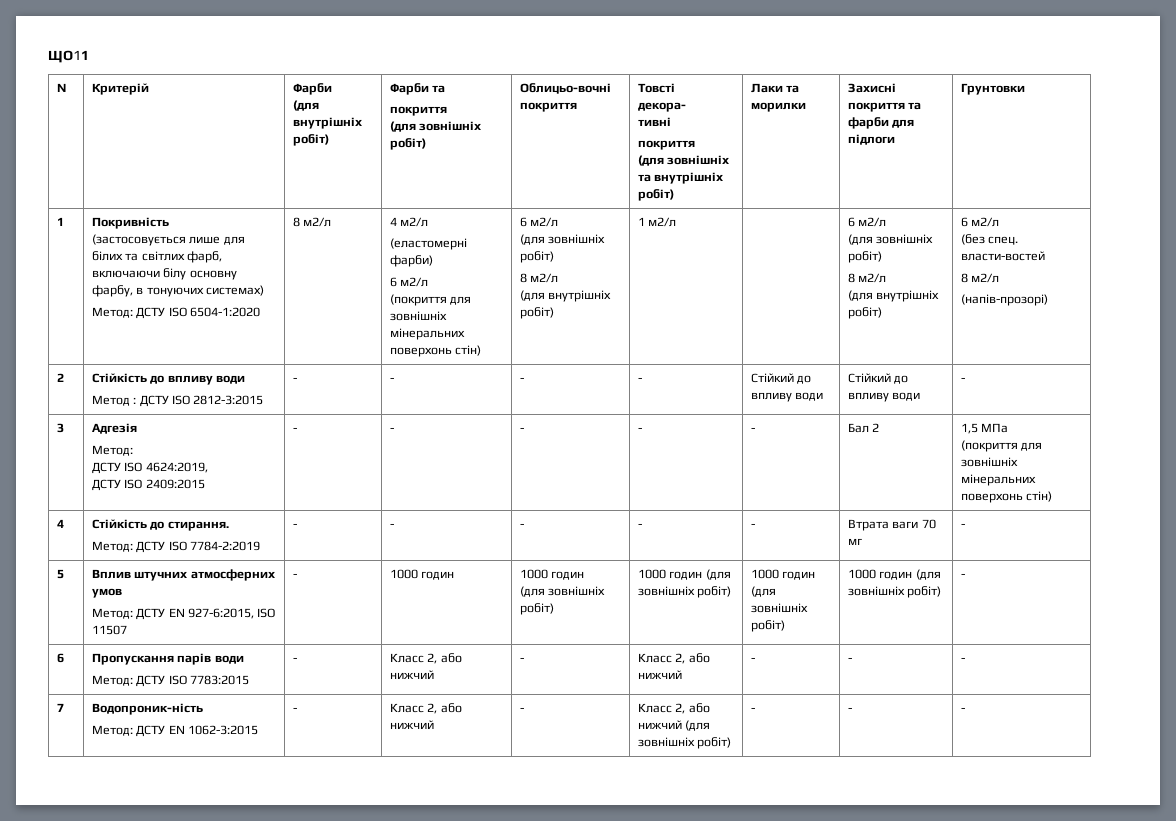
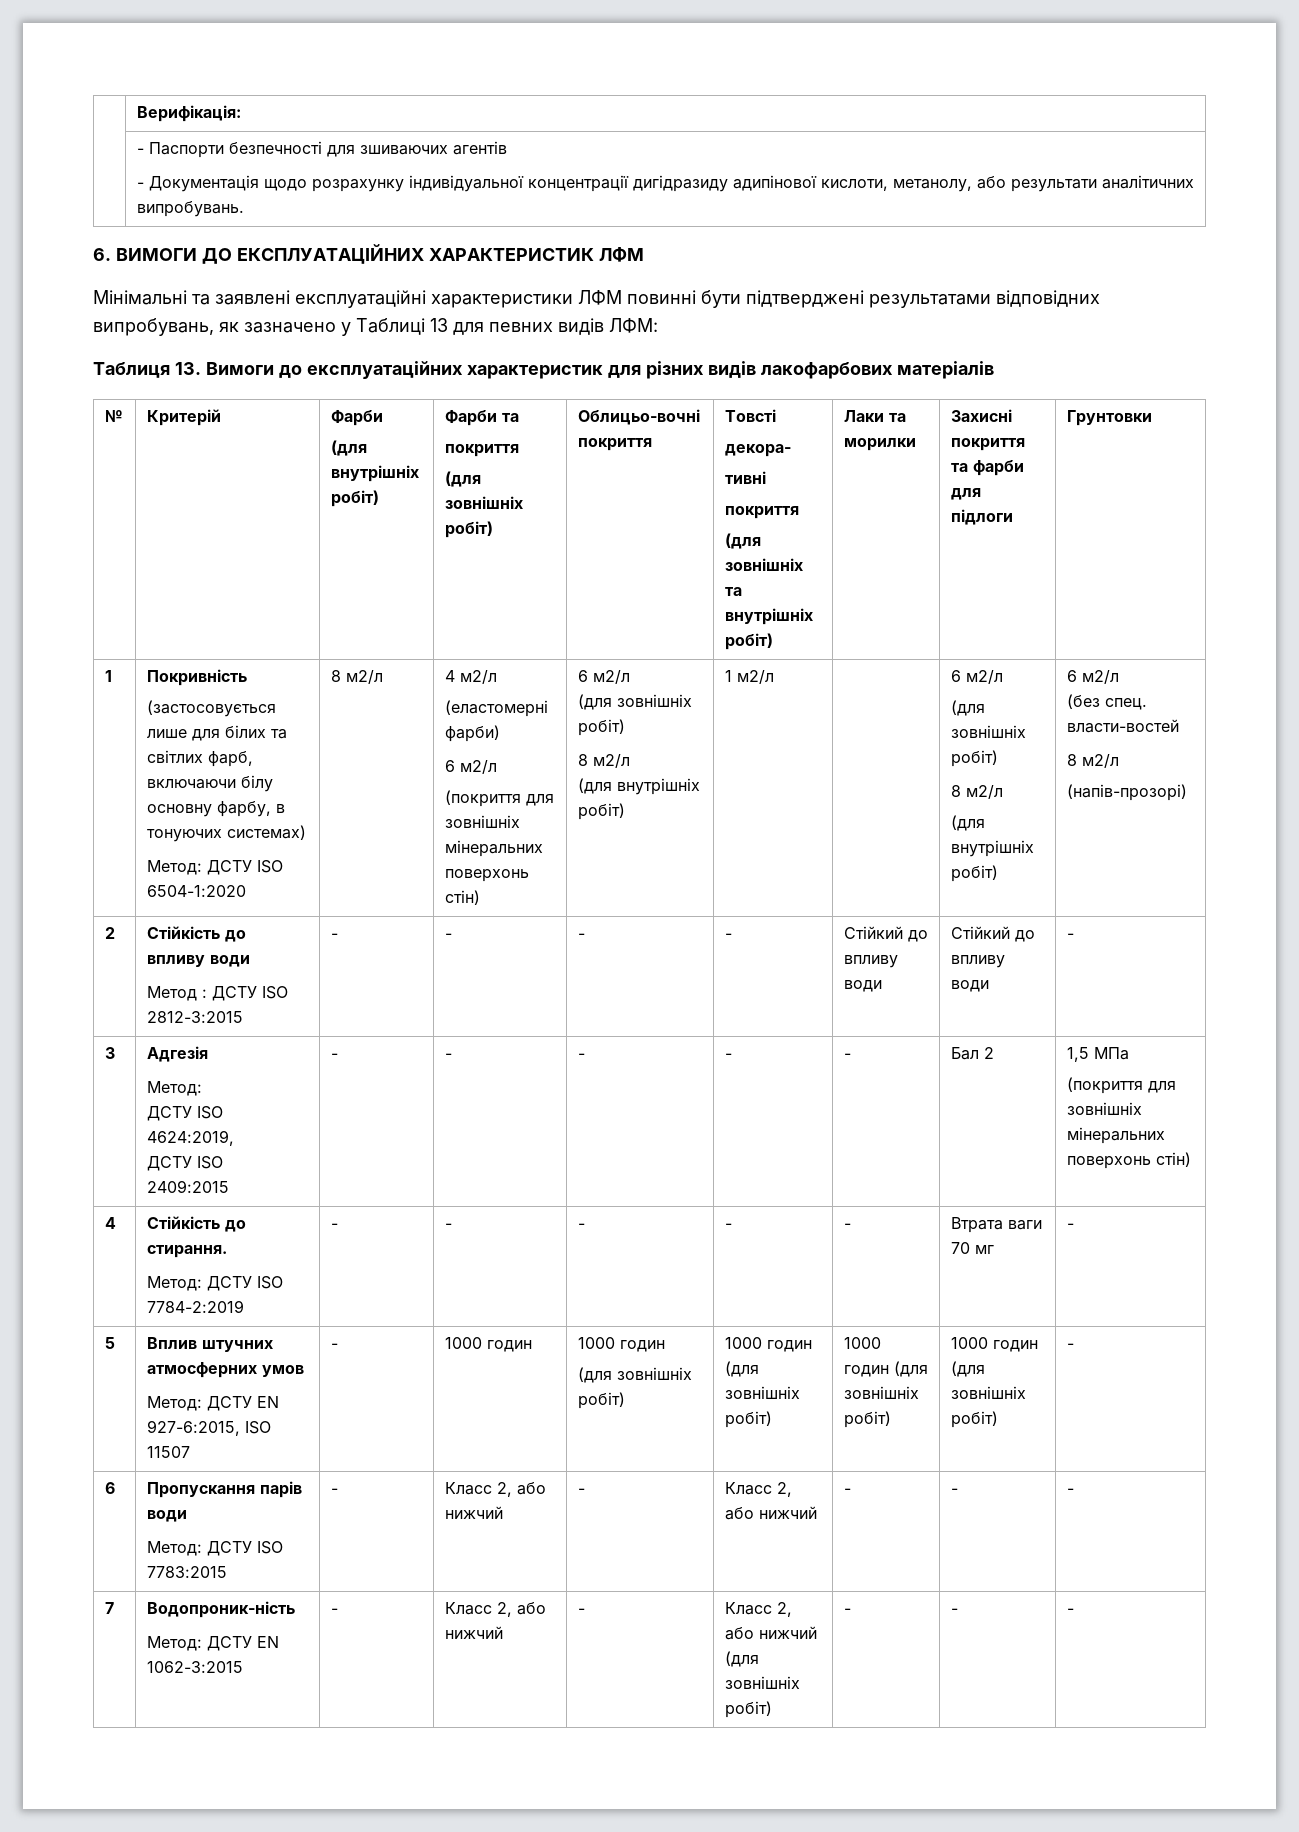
- ЩО11
+ | Верифікація:
+ | - Паспорти безпечності для зшиваючих агентів
+ - Документація щодо розрахунку індивідуальної концентрації дигідразиду адипінової кислоти, метанолу, або результати аналітичних випробувань.
+ 6. ВИМОГИ ДО ЕКСПЛУАТАЦІЙНИХ ХАРАКТЕРИСТИК ЛФМ
+ Мінімальні та заявлені експлуатаційні характеристики ЛФМ повинні бути підтверджені результатами відповідних випробувань, як зазначено у Таблиці 13 для певних видів ЛФМ:
+ Таблиця 13. Вимоги до експлуатаційних характеристик для різних видів лакофарбових матеріалів

